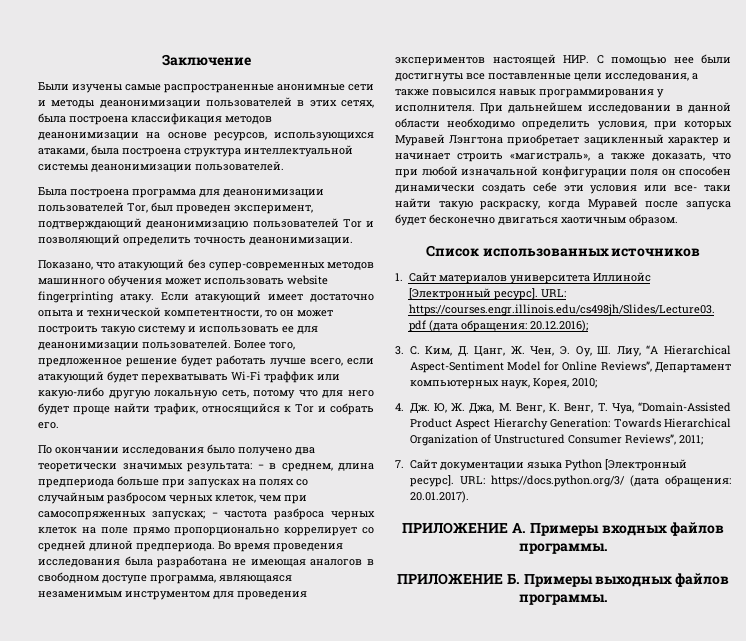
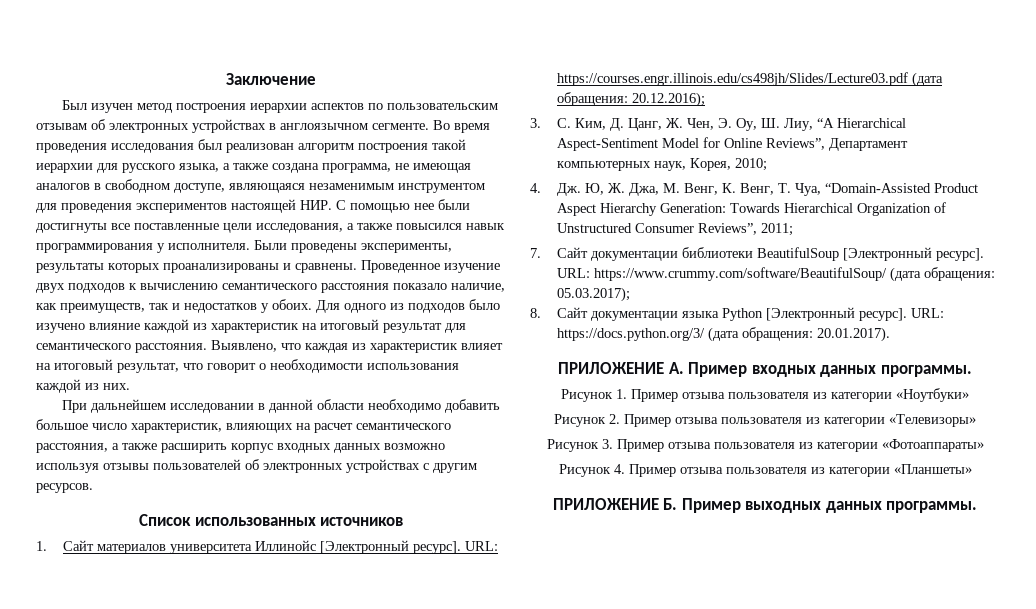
- Были изучены самые распространенные анонимные сети и методы деанонимизации пользователей в этих сетях, была построена классификация методов деанонимизации на основе ресурсов, использующихся атаками, была построена структура интеллектуальной системы деанонимизации пользователей.
- Была построена программа для деанонимизации пользователей Tor, был проведен эксперимент, подтверждающий деанонимизацию пользователей Tor и позволяющий определить точность деанонимизации.
- Показано, что атакующий без супер-современных методов машинного обучения может использовать website fingerprinting атаку. Если атакующий имеет достаточно опыта и технической компетентности, то он может построить такую систему и использовать ее для деанонимизации пользователей. Более того, предложенное решение будет работать лучше всего, если атакующий будет перехватывать Wi-Fi траффик или какую-либо другую локальную сеть, потому что для него будет проще найти трафик, относящийся к Tor и собрать его.
- По окончании исследования было получено два теоретически значимых результата: − в среднем, длина предпериода больше при запусках на полях со случайным разбросом черных клеток, чем при самосопряженных запусках; − частота разброса черных клеток на поле прямо пропорционально коррелирует со средней длиной предпериода. Во время проведения исследования была разработана не имеющая аналогов в свободном доступе программа, являющаяся незаменимым инструментом для проведения экспериментов настоящей НИР. С помощью нее были достигнуты все поставленные цели исследования, а также повысился навык программирования у исполнителя. При дальнейшем исследовании в данной области необходимо определить условия, при которых Муравей Лэнгтона приобретает зацикленный характер и начинает строить «магистраль», а также доказать, что при любой изначальной конфигурации поля он способен динамически создать себе эти условия или все- таки найти такую раскраску, когда Муравей после запуска будет бесконечно двигаться хаотичным образом.
+ Был изучен метод построения иерархии аспектов по пользовательским отзывам об электронных устройствах в англоязычном сегменте. Во время проведения исследования был реализован алгоритм построения такой иерархии для русского языка, а также создана программа, не имеющая аналогов в свободном доступе, являющаяся незаменимым инструментом для проведения экспериментов настоящей НИР. С помощью нее были достигнуты все поставленные цели исследования, а также повысился навык программирования у исполнителя. Были проведены эксперименты, результаты которых проанализированы и сравнены. Проведенное изучение двух подходов к вычислению семантического расстояния показало наличие, как преимуществ, так и недостатков у обоих. Для одного из подходов было изучено влияние каждой из характеристик на итоговый результат для семантического расстояния. Выявлено, что каждая из характеристик влияет на итоговый результат, что говорит о необходимости использования каждой из них.
+ При дальнейшем исследовании в данной области необходимо добавить большое число характеристик, влияющих на расчет семантического расстояния, а также расширить корпус входных данных возможно используя отзывы пользователей об электронных устройствах с другим ресурсов.
- 7. Сайт документации языка Python [Электронный ресурс].
+ 7. Сайт документации библиотеки BeautifulSoup [Электронный ресурс]. URL: https://www.crummy.com/software/BeautifulSoup/ (дата обращения: 05.03.2017);
+ 8. Сайт документации языка Python [Электронный ресурс].
- ПРИЛОЖЕНИЕ А. Примеры входных файлов программы.
+ ПРИЛОЖЕНИЕ А. Пример входных данных программы.
+ Рисунок 1. Пример отзыва пользователя из категории «Ноутбуки»
+ Рисунок 2. Пример отзыва пользователя из категории «Телевизоры»
+ Рисунок 3. Пример отзыва пользователя из категории «Фотоаппараты»
+ Рисунок 4. Пример отзыва пользователя из категории «Планшеты»
- ПРИЛОЖЕНИЕ Б. Примеры выходных файлов программы.
+ ПРИЛОЖЕНИЕ Б. Пример выходных данных программы.

